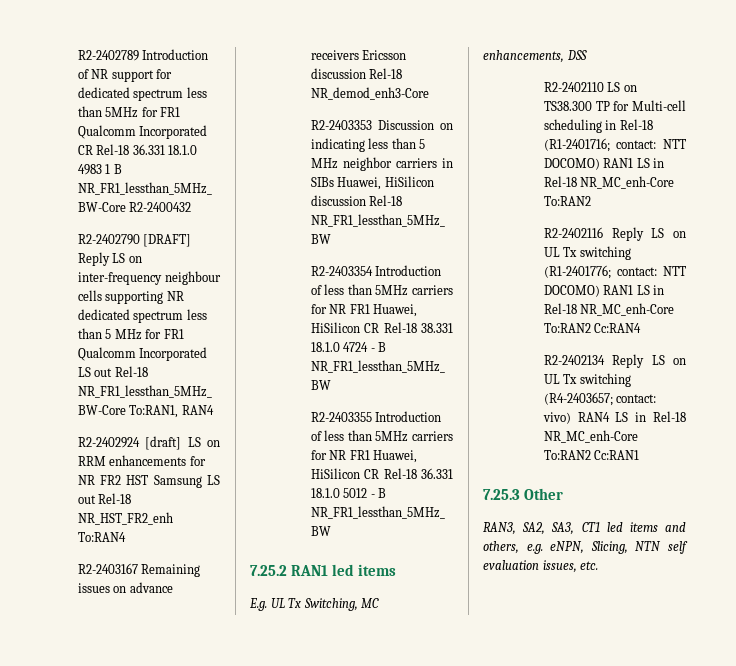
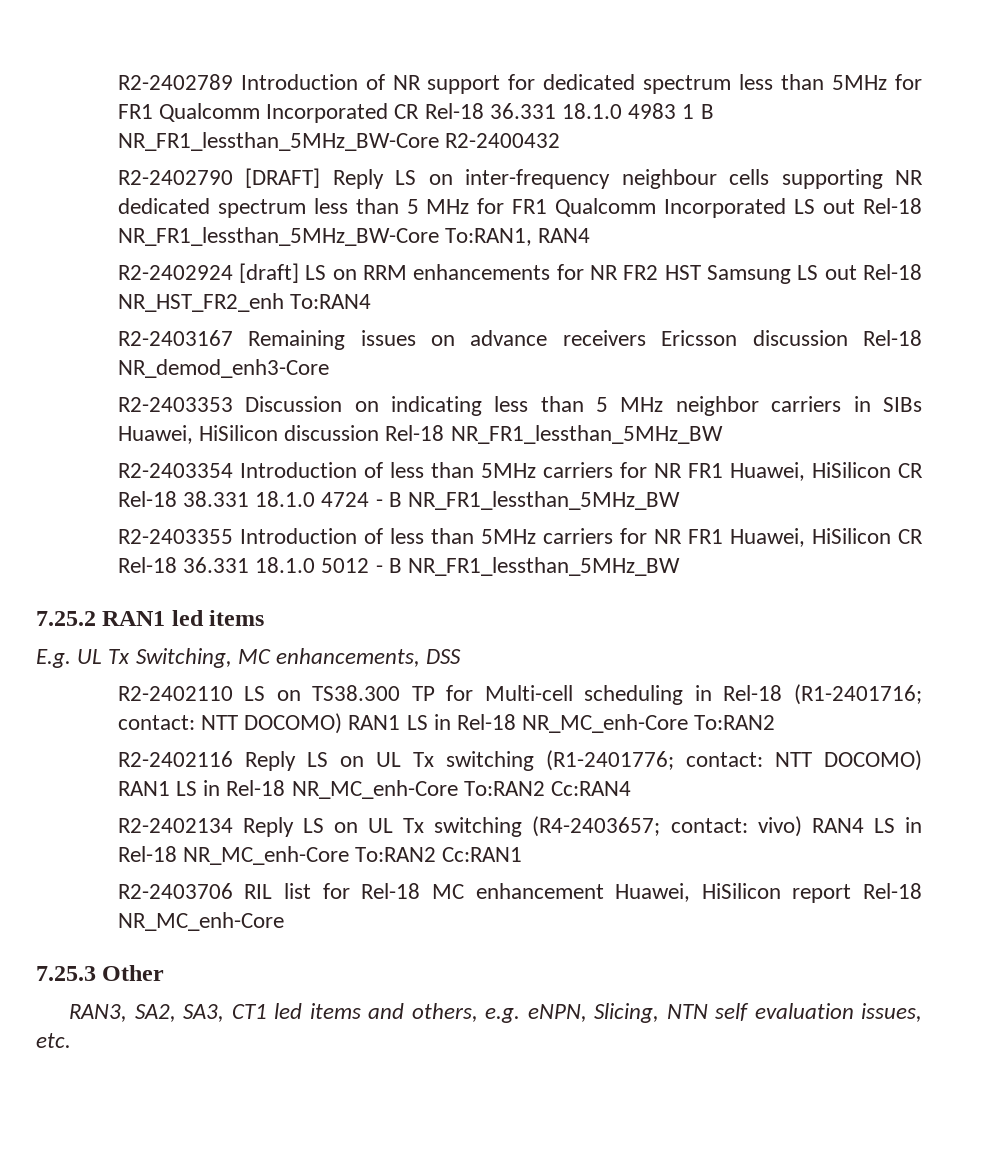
+ R2-2403706 RIL list for Rel-18 MC enhancement Huawei, HiSilicon report Rel-18 NR_MC_enh-Core

